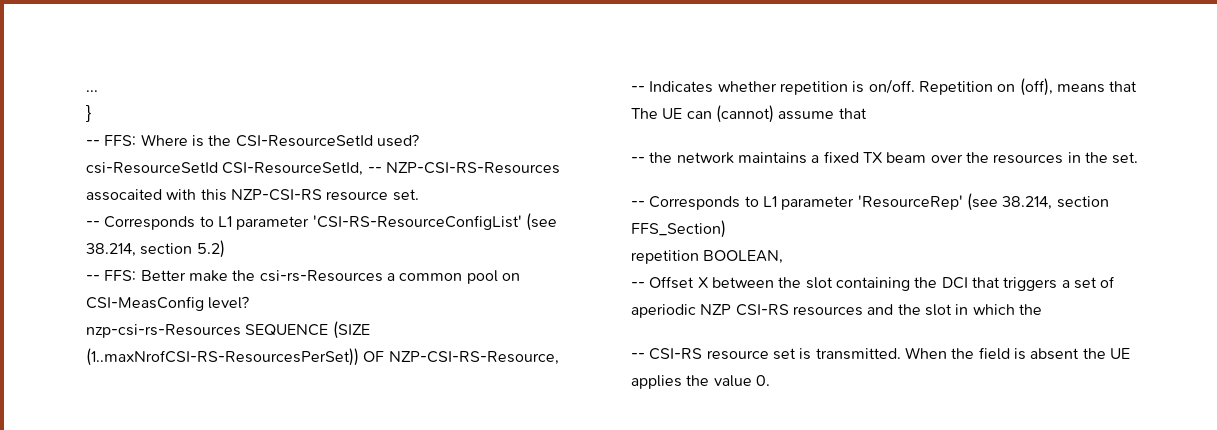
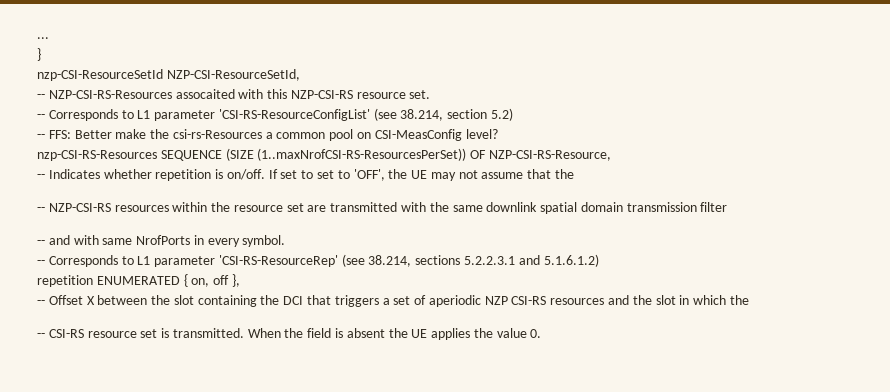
- -- FFS: Where is the CSI-ResourceSetId used?
- csi-ResourceSetId CSI-ResourceSetId, -- NZP-CSI-RS-Resources assocaited with this NZP-CSI-RS resource set.
+ nzp-CSI-ResourceSetId NZP-CSI-ResourceSetId,
+ -- NZP-CSI-RS-Resources assocaited with this NZP-CSI-RS resource set.
- nzp-csi-rs-Resources SEQUENCE (SIZE (1..maxNrofCSI-RS-ResourcesPerSet)) OF NZP-CSI-RS-Resource,
+ nzp-CSI-RS-Resources SEQUENCE (SIZE (1..maxNrofCSI-RS-ResourcesPerSet)) OF NZP-CSI-RS-Resource,
- Repetition on (off), means that The UE can (cannot) assume that
- -- the network maintains a fixed TX beam over the resources in the set.
- -- Corresponds to L1 parameter 'ResourceRep' (see 38.214, section FFS_Section)
- repetition BOOLEAN,
+ If set to set to 'OFF', the UE may not assume that the
+ -- NZP-CSI-RS resources within the resource set are transmitted with the same downlink spatial domain transmission filter
+ -- and with same NrofPorts in every symbol.
+ -- Corresponds to L1 parameter 'CSI-RS-ResourceRep' (see 38.214, sections 5.2.2.3.1 and 5.1.6.1.2)
+ repetition ENUMERATED { on, off },

